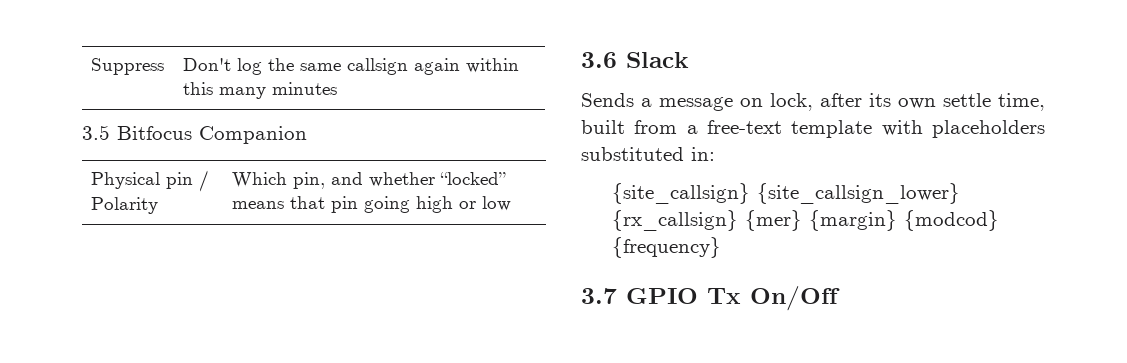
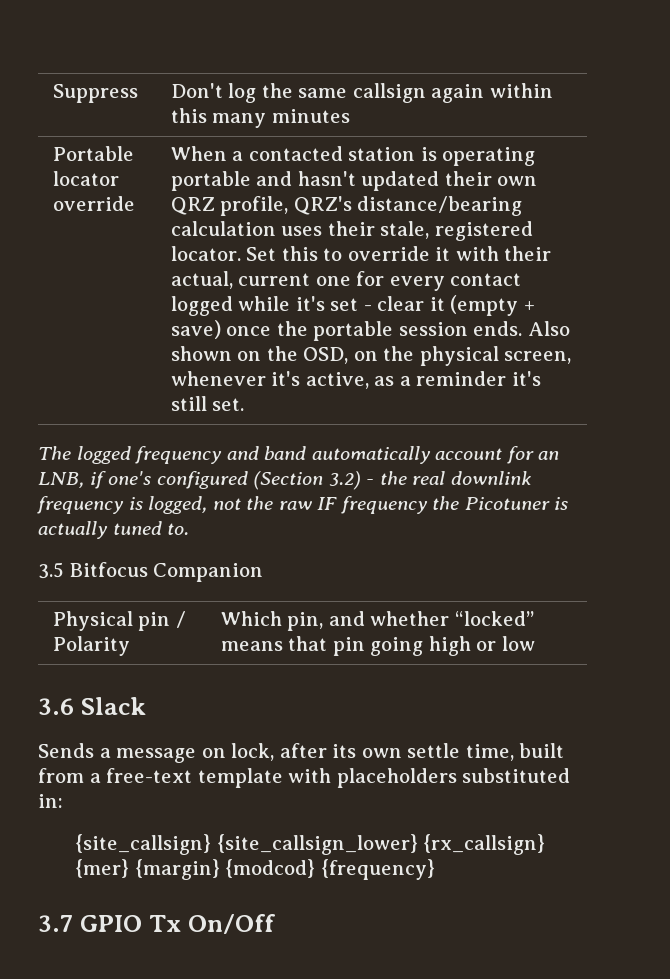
+ Portable locator override | When a contacted station is operating portable and hasn't updated their own QRZ profile, QRZ's distance/bearing calculation uses their stale, registered locator. Set this to override it with their actual, current one for every contact logged while it's set - clear it (empty + save) once the portable session ends. Also shown on the OSD, on the physical screen, whenever it's active, as a reminder it's still set.
+ The logged frequency and band automatically account for an LNB, if one's configured (Section 3.2) - the real downlink frequency is logged, not the raw IF frequency the Picotuner is actually tuned to.

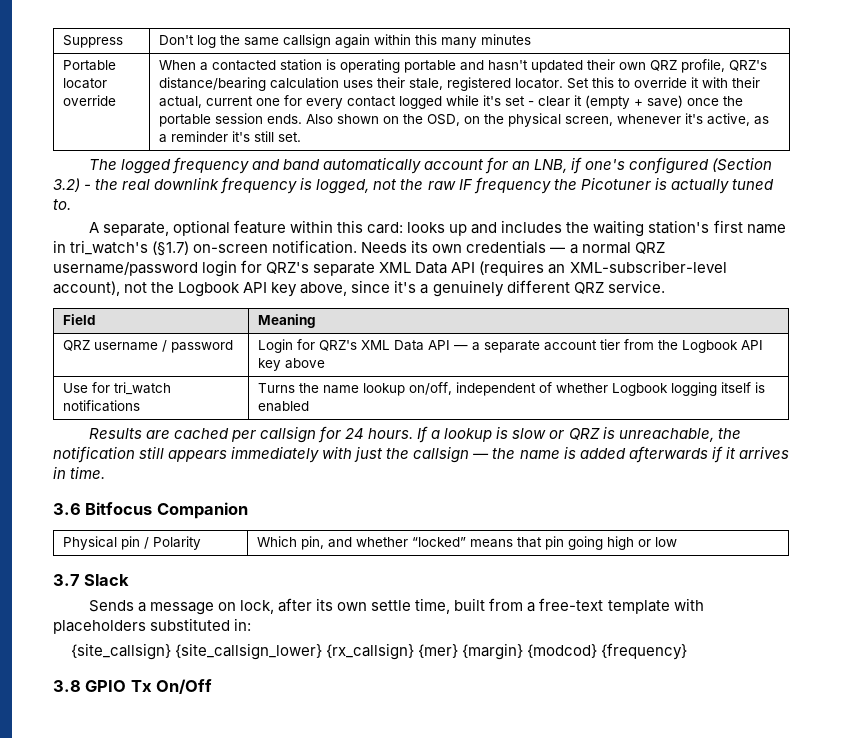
- 3.5 Bitfocus Companion
+ A separate, optional feature within this card: looks up and includes the waiting station's first name in tri_watch's (§1.7) on-screen notification. Needs its own credentials — a normal QRZ username/password login for QRZ's separate XML Data API (requires an XML-subscriber-level account), not the Logbook API key above, since it's a genuinely different QRZ service.
+ Field | Meaning
+ QRZ username / password | Login for QRZ's XML Data API — a separate account tier from the Logbook API key above
+ Use for tri_watch notifications | Turns the name lookup on/off, independent of whether Logbook logging itself is enabled
+ Results are cached per callsign for 24 hours. If a lookup is slow or QRZ is unreachable, the notification still appears immediately with just the callsign — the name is added afterwards if it arrives in time.
+ 3.6 Bitfocus Companion
- 3.6 Slack
+ 3.7 Slack
- 3.7 GPIO Tx On/Off
+ 3.8 GPIO Tx On/Off

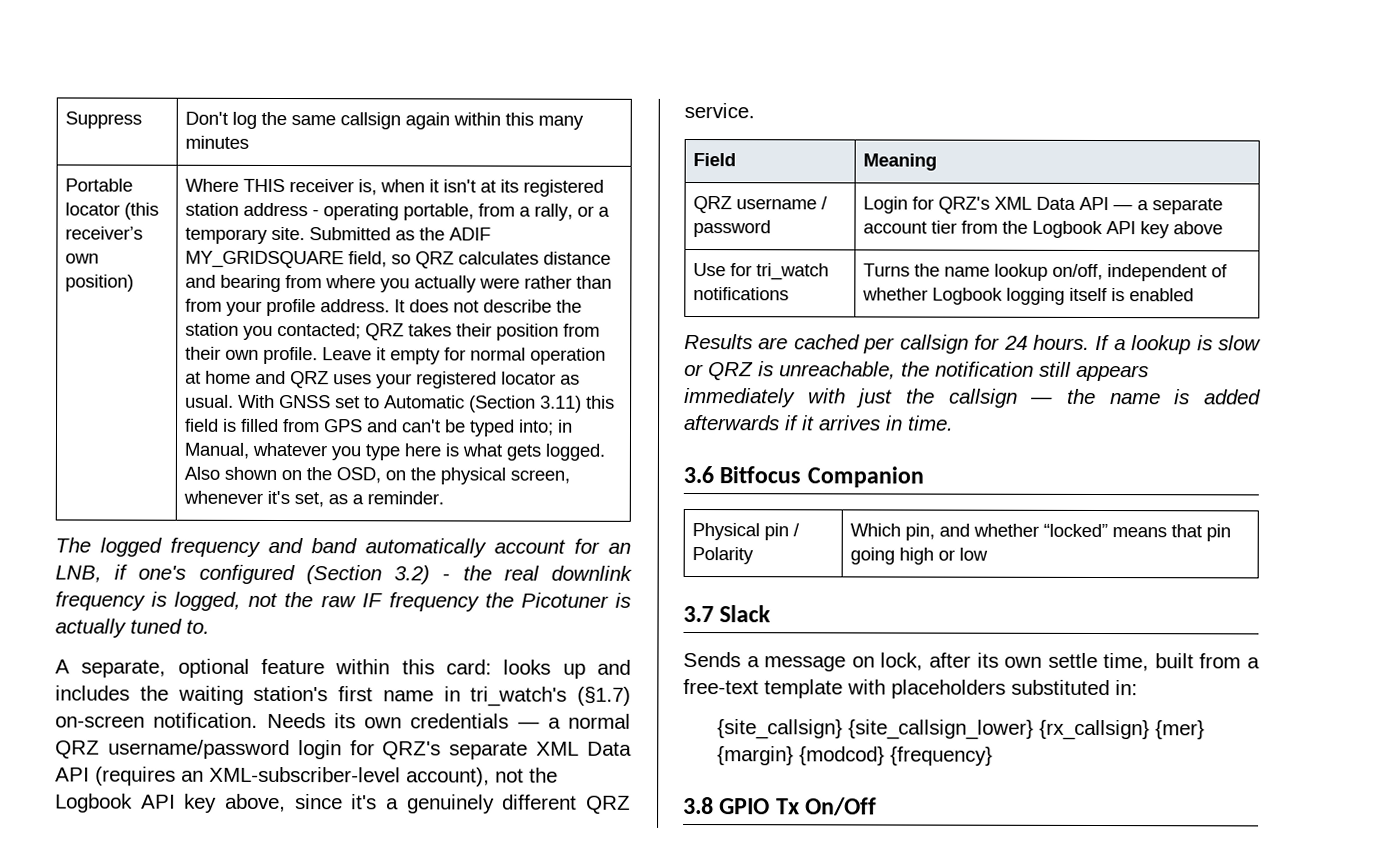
- Portable locator override | When a contacted station is operating portable and hasn't updated their own QRZ profile, QRZ's distance/bearing calculation uses their stale, registered locator. Set this to override it with their actual, current one for every contact logged while it's set - clear it (empty + save) once the portable session ends.
+ Portable locator (this receiver’s own position) | Where THIS receiver is, when it isn't at its registered station address - operating portable, from a rally, or a temporary site. Submitted as the ADIF MY_GRIDSQUARE field, so QRZ calculates distance and bearing from where you actually were rather than from your profile address. It does not describe the station you contacted; QRZ takes their position from their own profile. Leave it empty for normal operation at home and QRZ uses your registered locator as usual. With GNSS set to Automatic (Section 3.11) this field is filled from GPS and can't be typed into; in Manual, whatever you type here is what gets logged.
- Also shown on the OSD, on the physical screen, whenever it's active, as a reminder it's still set.
+ Also shown on the OSD, on the physical screen, whenever it's set, as a reminder.

